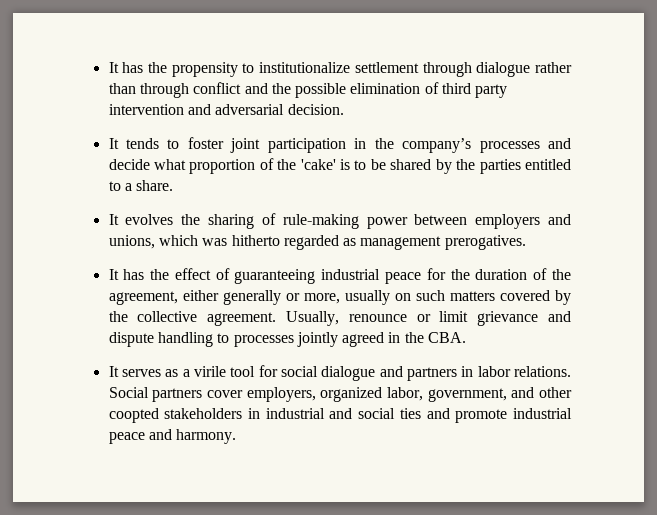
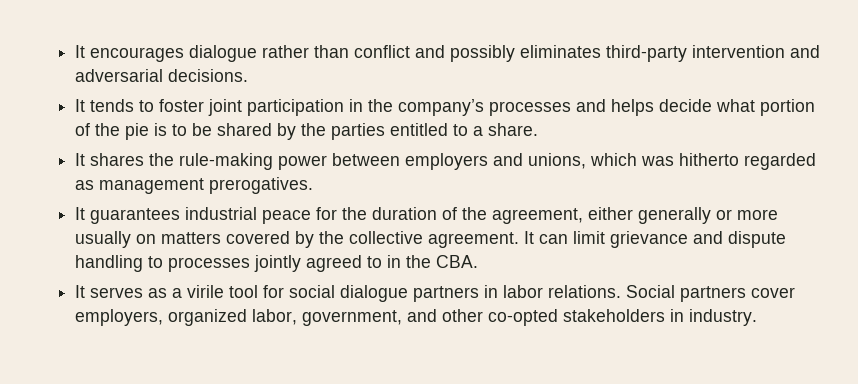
- It has the propensity to institutionalize settlement through dialogue rather than through conflict and the possible elimination of third party intervention and adversarial decision.
+ It encourages dialogue rather than conflict and possibly eliminates third-party intervention and adversarial decisions.
- It tends to foster joint participation in the company’s processes and decide what proportion of the 'cake' is to be shared by the parties entitled to a share.
+ It tends to foster joint participation in the company’s processes and helps decide what portion of the pie is to be shared by the parties entitled to a share.
- It evolves the sharing of rule-making power between employers and unions, which was hitherto regarded as management prerogatives.
+ It shares the rule-making power between employers and unions, which was hitherto regarded as management prerogatives.
- It has the effect of guaranteeing industrial peace for the duration of the agreement, either generally or more, usually on such matters covered by the collective agreement.
+ It guarantees industrial peace for the duration of the agreement, either generally or more usually on matters covered by the collective agreement.
- Usually, renounce or limit grievance and dispute handling to processes jointly agreed in the CBA.
+ It can limit grievance and dispute handling to processes jointly agreed to in the CBA.
- It serves as a virile tool for social dialogue and partners in labor relations.
+ It serves as a virile tool for social dialogue partners in labor relations.
- Social partners cover employers, organized labor, government, and other coopted stakeholders in industrial and social ties and promote industrial peace and harmony.
+ Social partners cover employers, organized labor, government, and other co-opted stakeholders in industry.

